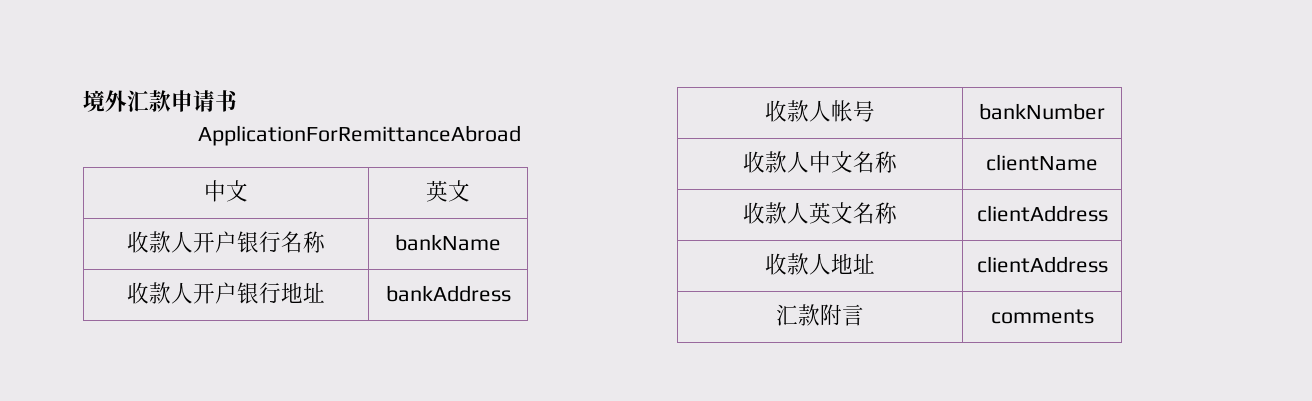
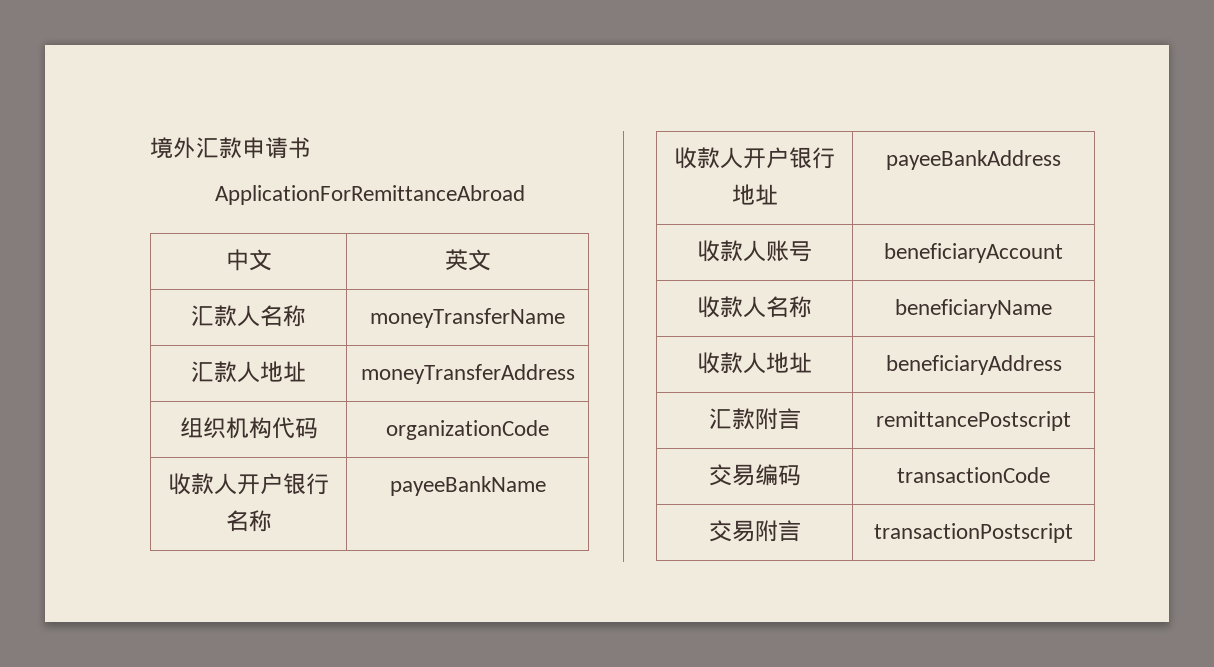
+ 汇款人名称 | moneyTransferName
+ 汇款人地址 | moneyTransferAddress
+ 组织机构代码 | organizationCode
- 收款人开户银行名称 | bankName
+ 收款人开户银行名称 | payeeBankName
- 收款人开户银行地址 | bankAddress
- 收款人帐号 | bankNumber
- 收款人中文名称 | clientName
- 收款人英文名称 | clientAddress
+ 收款人开户银行地址 | payeeBankAddress
+ 收款人账号 | beneficiaryAccount
+ 收款人名称 | beneficiaryName
- 收款人地址 | clientAddress
+ 收款人地址 | beneficiaryAddress
- 汇款附言 | comments
+ 汇款附言 | remittancePostscript
+ 交易编码 | transactionCode
+ 交易附言 | transactionPostscript

